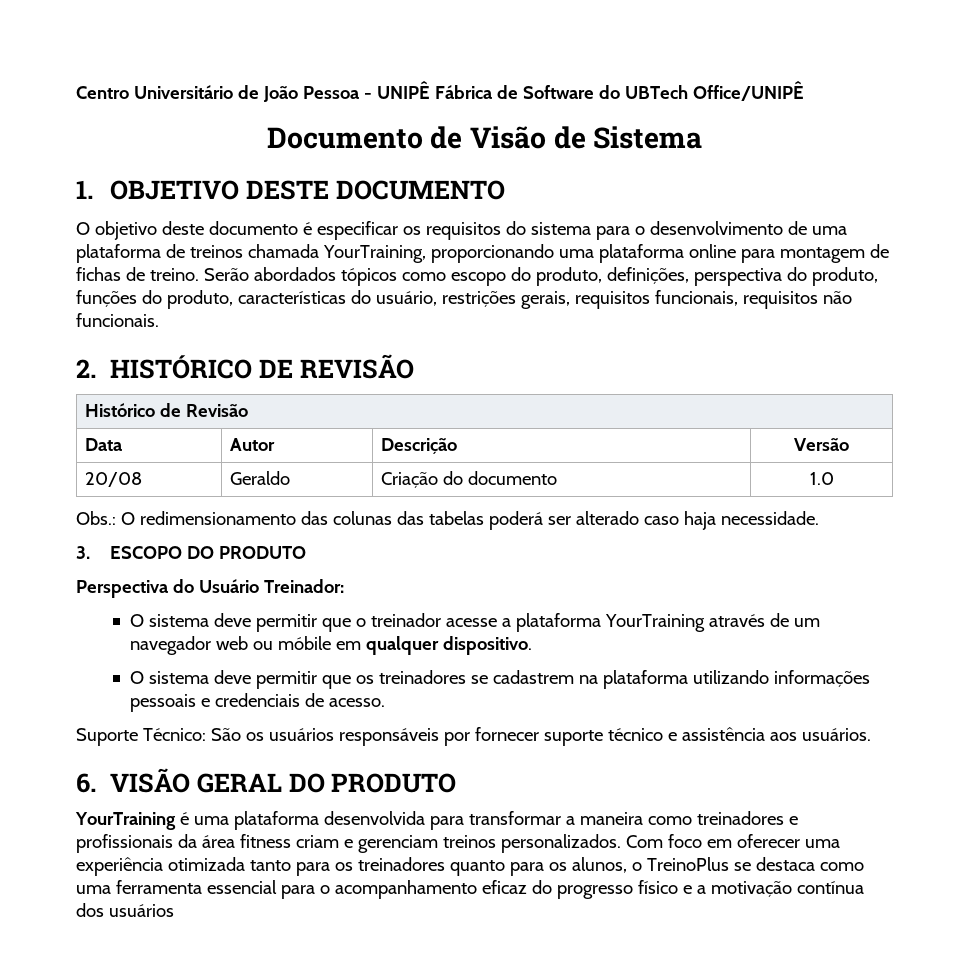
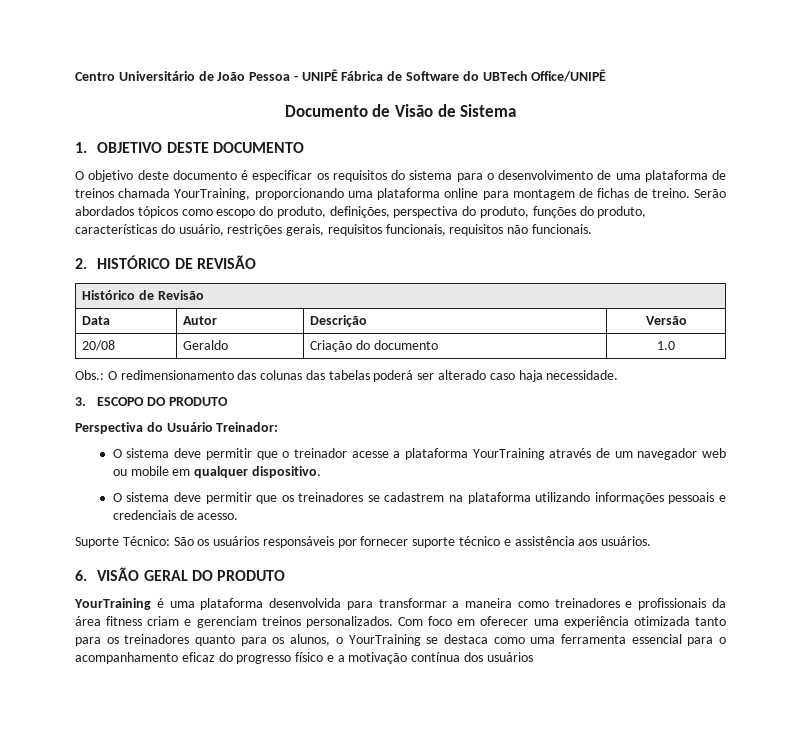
- O sistema deve permitir que o treinador acesse a plataforma YourTraining através de um navegador web ou móbile em qualquer dispositivo.
+ O sistema deve permitir que o treinador acesse a plataforma YourTraining através de um navegador web ou mobile em qualquer dispositivo.
- Com foco em oferecer uma experiência otimizada tanto para os treinadores quanto para os alunos, o TreinoPlus se destaca como uma ferramenta essencial para o acompanhamento eficaz do progresso físico e a motivação contínua dos usuários
+ Com foco em oferecer uma experiência otimizada tanto para os treinadores quanto para os alunos, o YourTraining se destaca como uma ferramenta essencial para o acompanhamento eficaz do progresso físico e a motivação contínua dos usuários

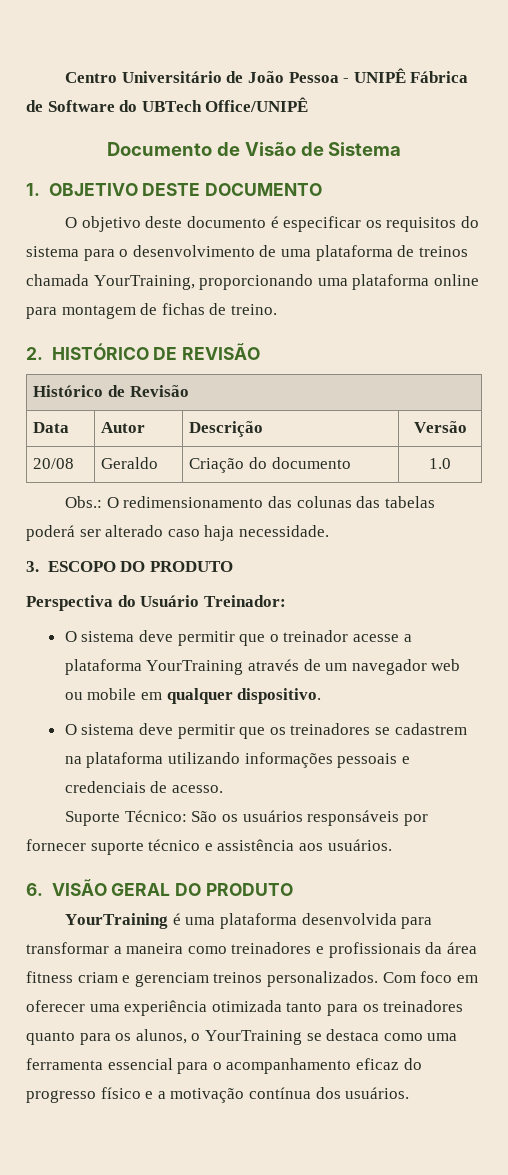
- Serão abordados tópicos como escopo do produto, definições, perspectiva do produto, funções do produto, características do usuário, restrições gerais, requisitos funcionais, requisitos não funcionais.
- Com foco em oferecer uma experiência otimizada tanto para os treinadores quanto para os alunos, o YourTraining se destaca como uma ferramenta essencial para o acompanhamento eficaz do progresso físico e a motivação contínua dos usuários
+ Com foco em oferecer uma experiência otimizada tanto para os treinadores quanto para os alunos, o YourTraining se destaca como uma ferramenta essencial para o acompanhamento eficaz do progresso físico e a motivação contínua dos usuários.

